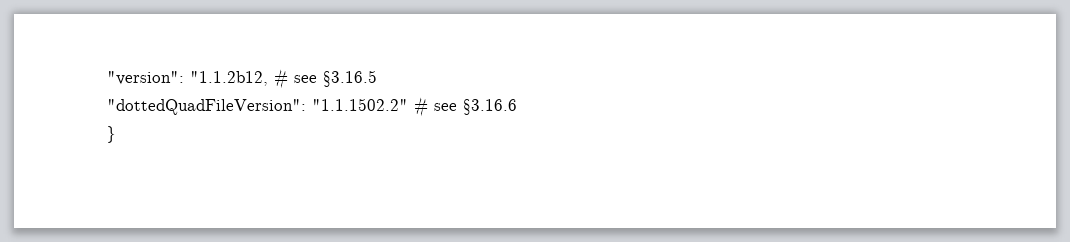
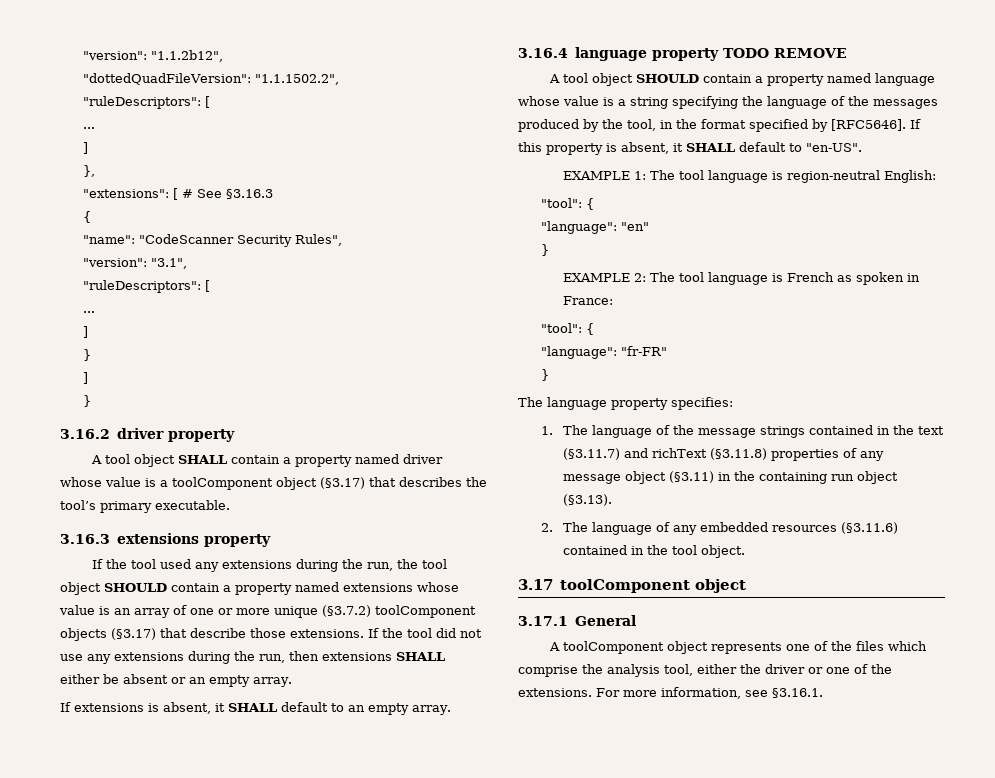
- "version": "1.1.2b12, # see §3.16.5
- "dottedQuadFileVersion": "1.1.1502.2" # see §3.16.6
+ "version": "1.1.2b12",
+ "dottedQuadFileVersion": "1.1.1502.2",
+ "ruleDescriptors": [
+ ...
+ ]
+ },
+ "extensions": [ # See §3.16.3
+ {
+ "name": "CodeScanner Security Rules",
+ "version": "3.1",
+ "ruleDescriptors": [
+ ...
+ ]
  }
+ ]
+ }
+ 3.16.2 driver property
+ A tool object SHALL contain a property named driver whose value is a toolComponent object (§3.17) that describes the tool’s primary executable.
+ 3.16.3 extensions property
+ If the tool used any extensions during the run, the tool object SHOULD contain a property named extensions whose value is an array of one or more unique (§3.7.2) toolComponent objects (§3.17) that describe those extensions. If the tool did not use any extensions during the run, then extensions SHALL either be absent or an empty array.
+ If extensions is absent, it SHALL default to an empty array.
+ 3.16.4 language property TODO REMOVE
+ A tool object SHOULD contain a property named language whose value is a string specifying the language of the messages produced by the tool, in the format specified by [RFC5646]. If this property is absent, it SHALL default to "en-US".
+ EXAMPLE 1: The tool language is region-neutral English:
+ "tool": {
+ "language": "en"
+ }
+ EXAMPLE 2: The tool language is French as spoken in France:
+ "tool": {
+ "language": "fr-FR"
+ }
+ The language property specifies:
+ 1. The language of the message strings contained in the text (§3.11.7) and richText (§3.11.8) properties of any message object (§3.11) in the containing run object (§3.13).
+ 2. The language of any embedded resources (§3.11.6) contained in the tool object.
+ 3.17 toolComponent object
+ 3.17.1 General
+ A toolComponent object represents one of the files which comprise the analysis tool, either the driver or one of the extensions. For more information, see §3.16.1.

